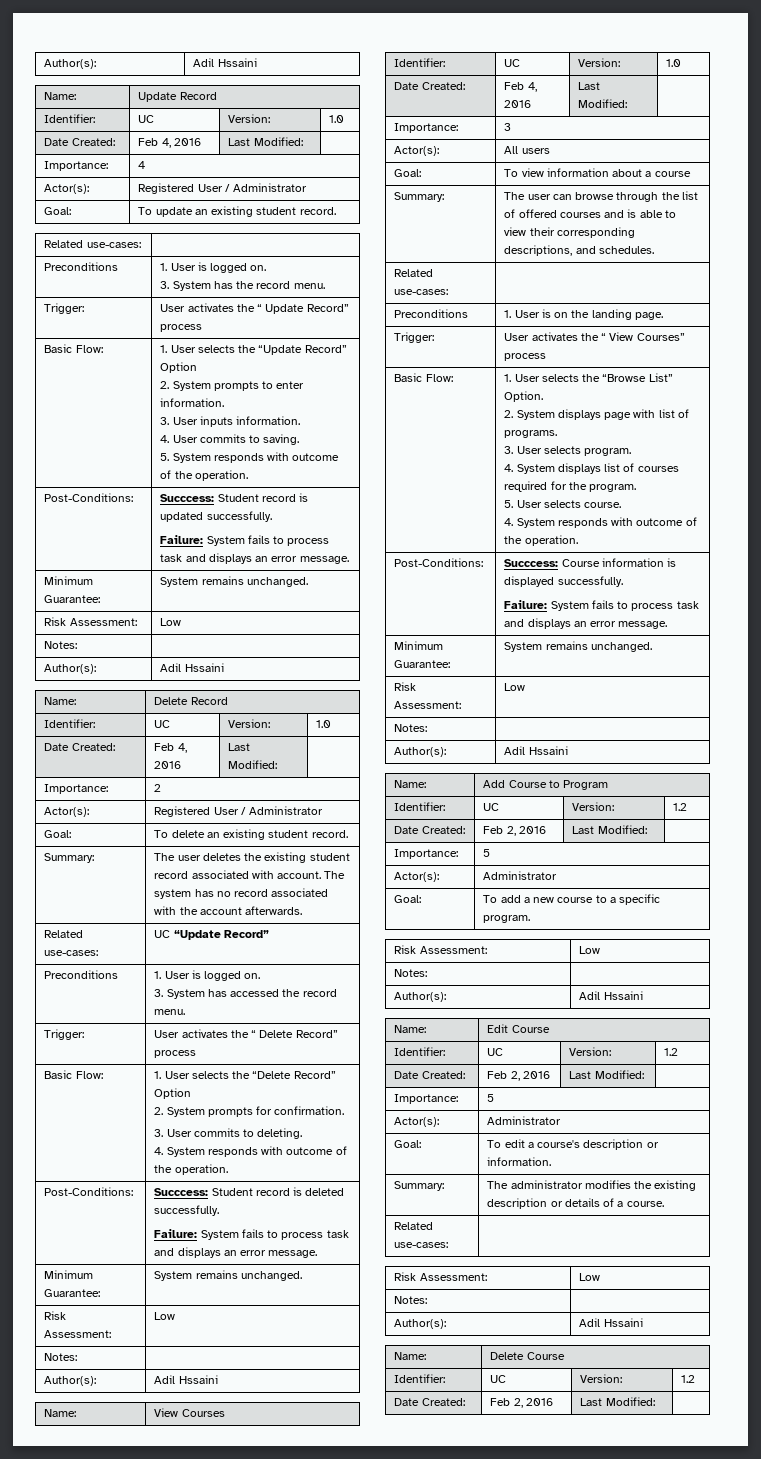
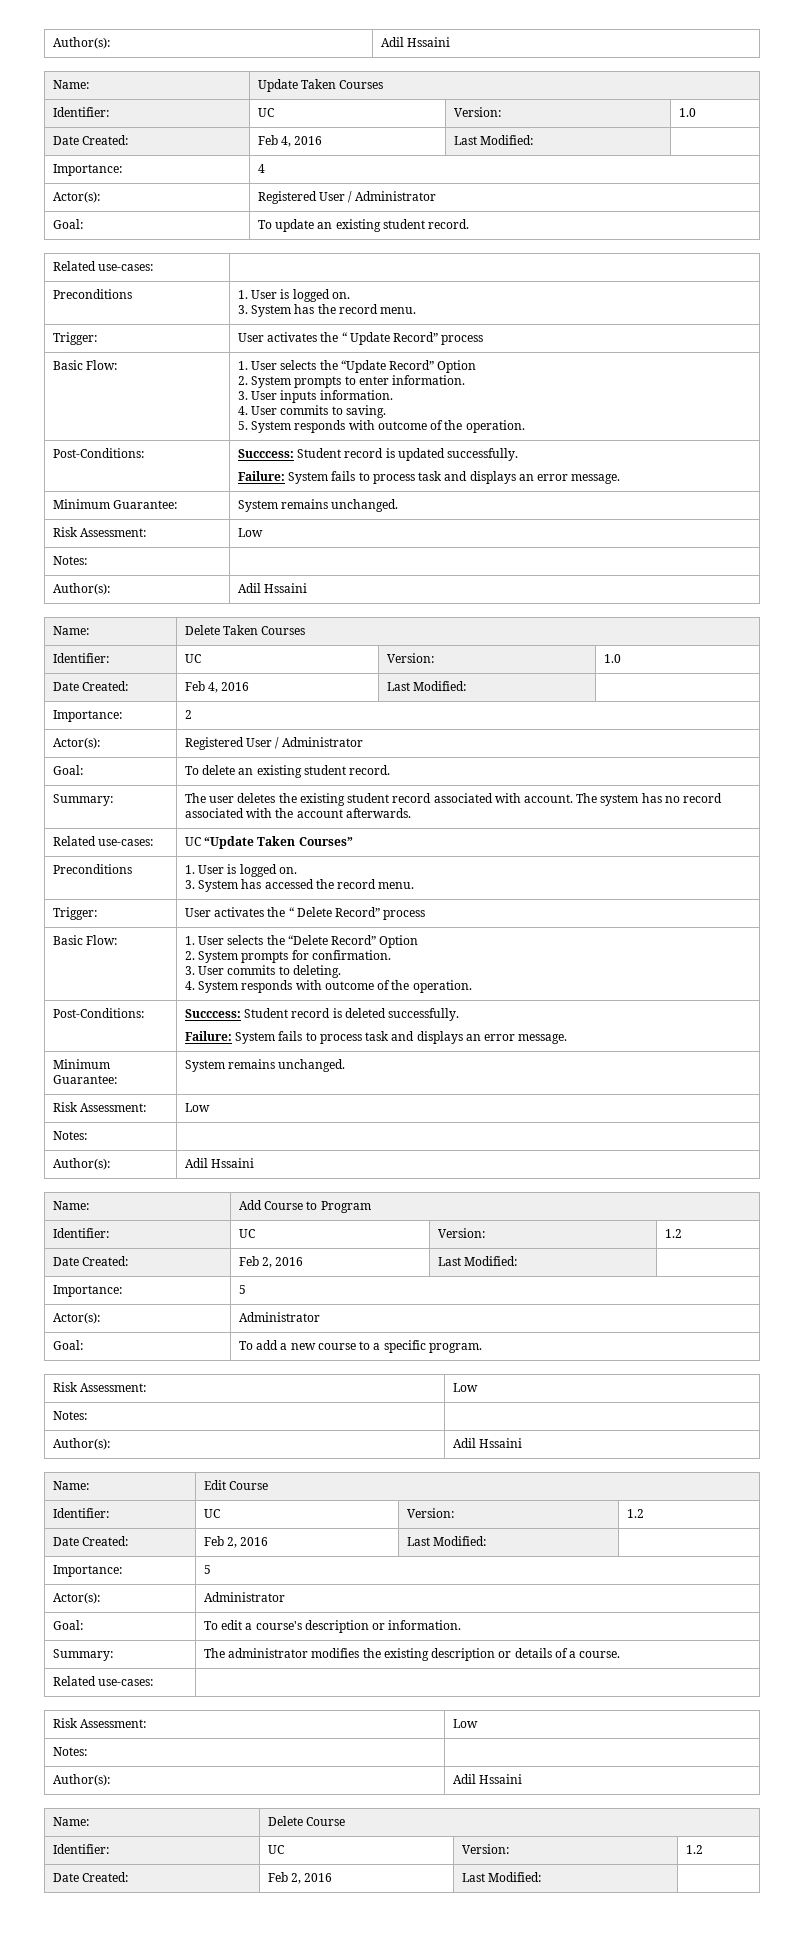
- Name: | Update Record
+ Name: | Update Taken Courses
- Name: | Delete Record
+ Name: | Delete Taken Courses
- Related use-cases: | UC “Update Record”
+ Related use-cases: | UC “Update Taken Courses”
- Name: | View Courses
- Identifier: | UC | Version: | 1.0
- Date Created: | Feb 4, 2016 | Last Modified: |
- Importance: | 3
- Actor(s): | All users
- Goal: | To view information about a course
- Summary: | The user can browse through the list of offered courses and is able to view their corresponding descriptions, and schedules.
- Related use-cases: |
- Preconditions | 1. User is on the landing page.
- Trigger: | User activates the “ View Courses” process
- Basic Flow: | 1. User selects the “Browse List” Option.
- 2. System displays page with list of programs.
- 3. User selects program.
- 4. System displays list of courses required for the program.
- 5. User selects course.
- 4. System responds with outcome of the operation.
- Post-Conditions: | Succcess: Course information is displayed successfully.
- Failure: System fails to process task and displays an error message.
- Minimum Guarantee: | System remains unchanged.
- Risk Assessment: | Low
- Notes: |
- Author(s): | Adil Hssaini

